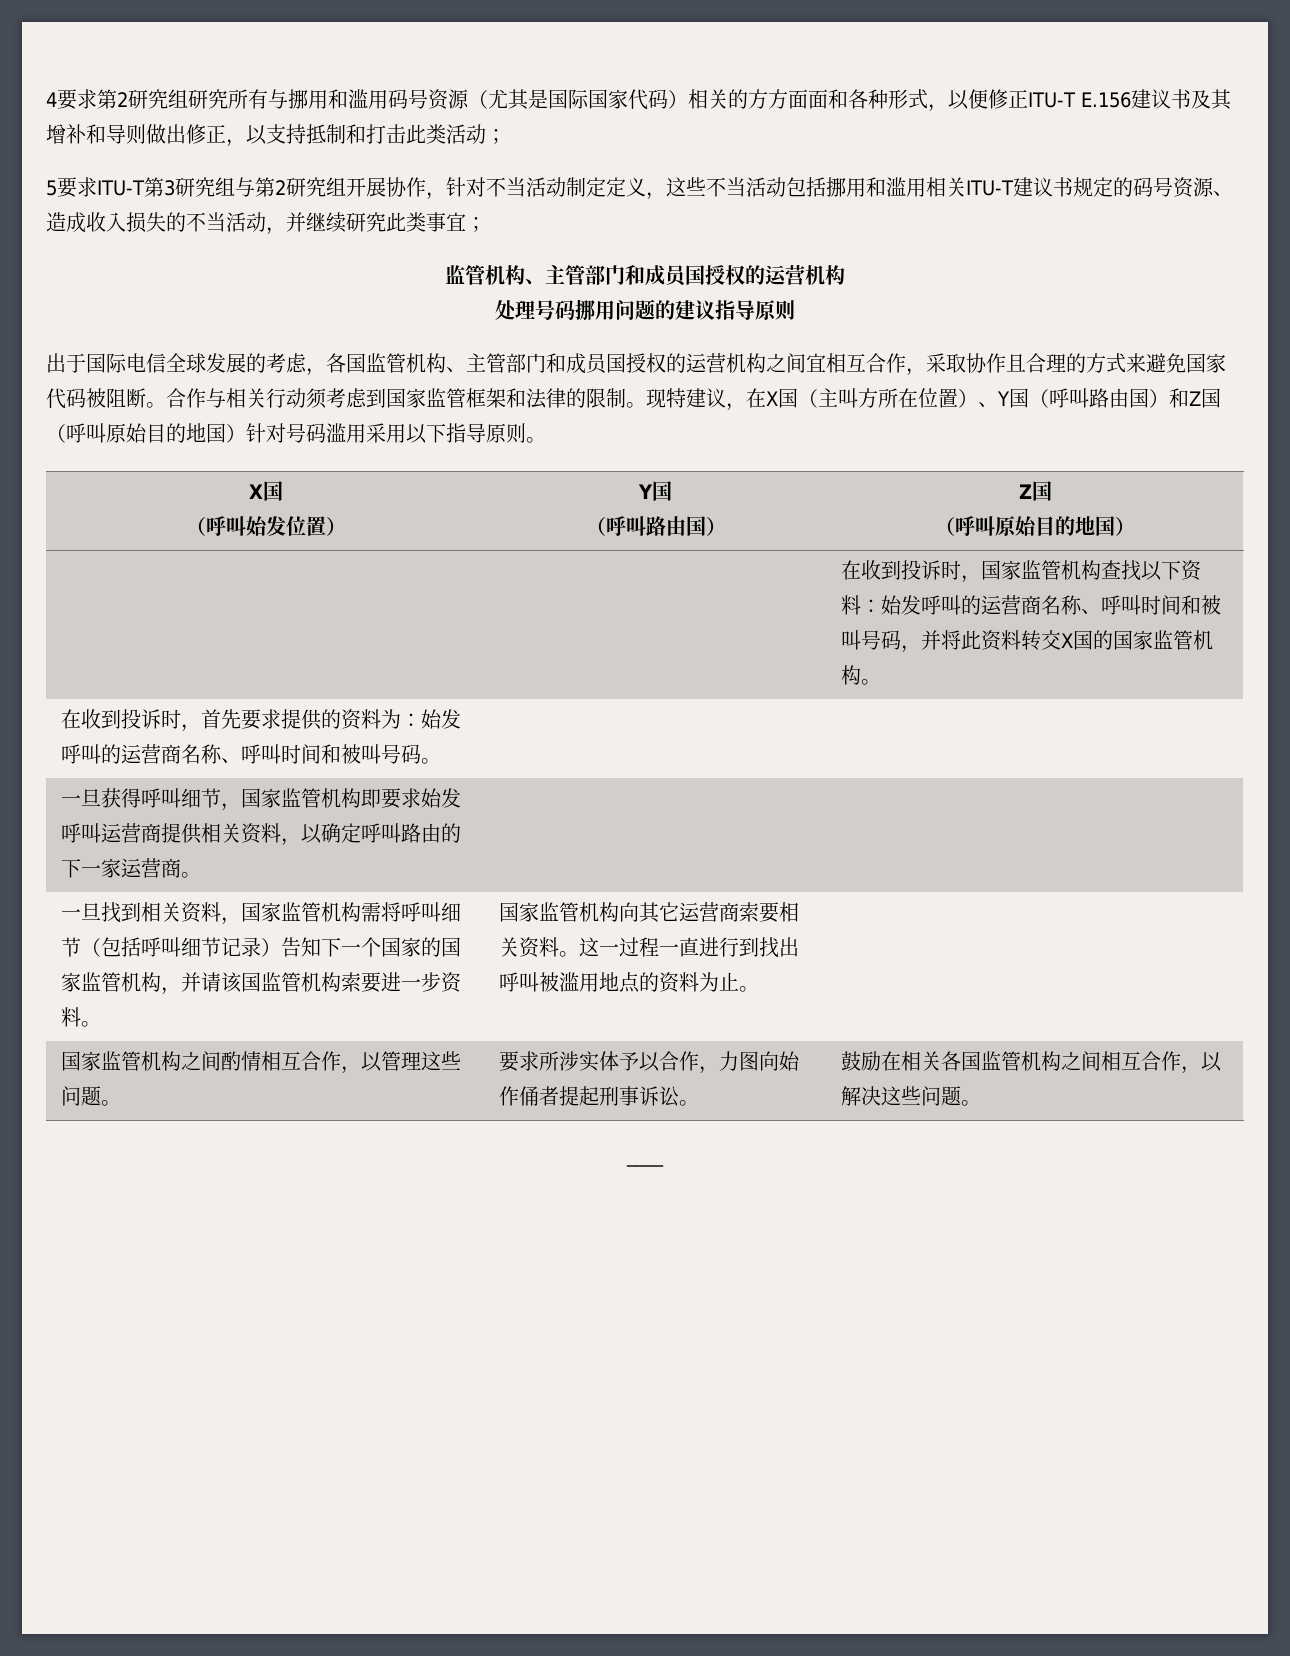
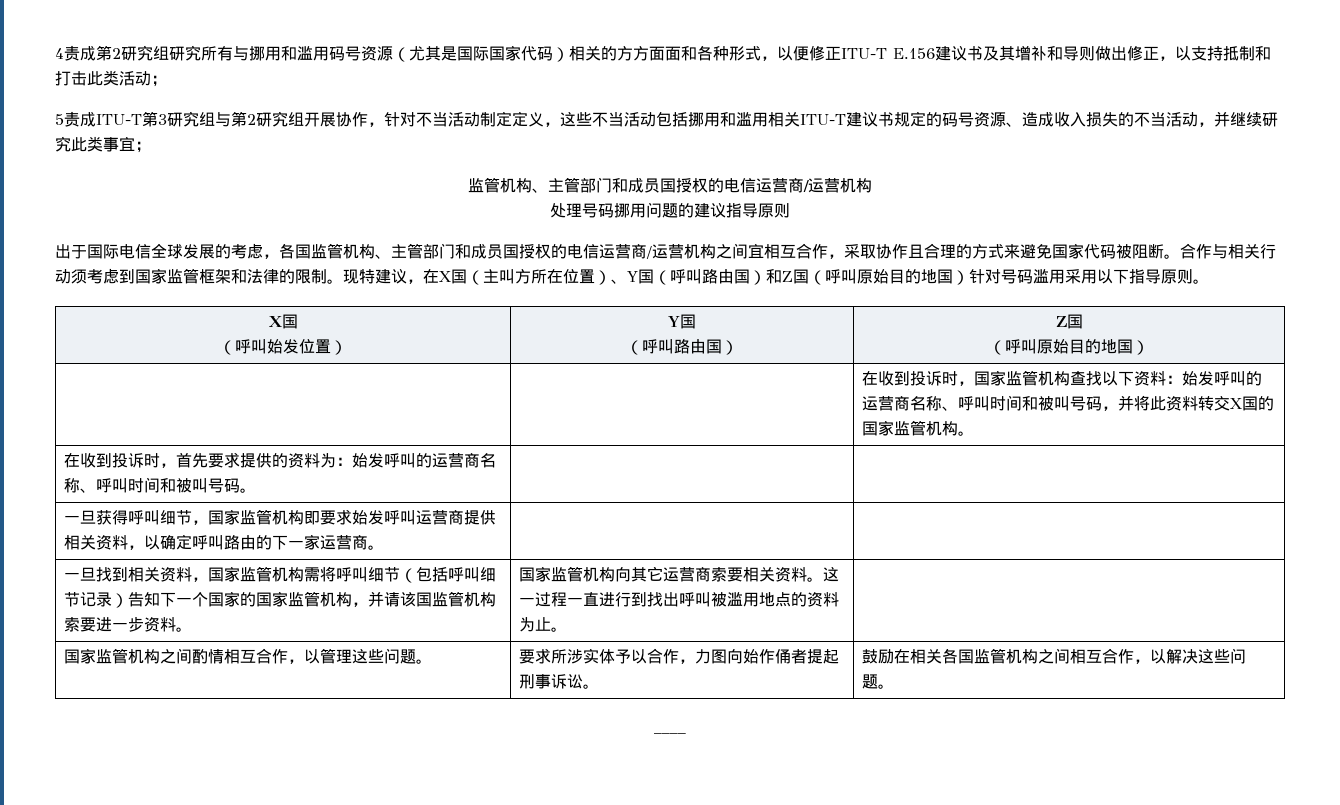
- 4要求第2研究组研究所有与挪用和滥用码号资源（尤其是国际国家代码）相关的方方面面和各种形式，以便修正ITU-T E.156建议书及其增补和导则做出修正，以支持抵制和打击此类活动；
+ 4责成第2研究组研究所有与挪用和滥用码号资源（尤其是国际国家代码）相关的方方面面和各种形式，以便修正ITU-T E.156建议书及其增补和导则做出修正，以支持抵制和打击此类活动；
- 5要求ITU-T第3研究组与第2研究组开展协作，针对不当活动制定定义，这些不当活动包括挪用和滥用相关ITU-T建议书规定的码号资源、造成收入损失的不当活动，并继续研究此类事宜；
- 监管机构、主管部门和成员国授权的运营机构
+ 5责成ITU-T第3研究组与第2研究组开展协作，针对不当活动制定定义，这些不当活动包括挪用和滥用相关ITU-T建议书规定的码号资源、造成收入损失的不当活动，并继续研究此类事宜；
+ 监管机构、主管部门和成员国授权的电信运营商/运营机构
- 出于国际电信全球发展的考虑，各国监管机构、主管部门和成员国授权的运营机构之间宜相互合作，采取协作且合理的方式来避免国家代码被阻断。
+ 出于国际电信全球发展的考虑，各国监管机构、主管部门和成员国授权的电信运营商/运营机构之间宜相互合作，采取协作且合理的方式来避免国家代码被阻断。

